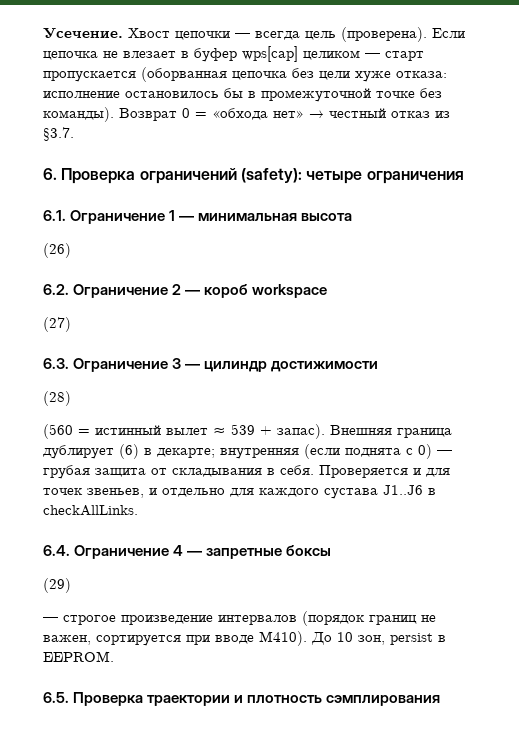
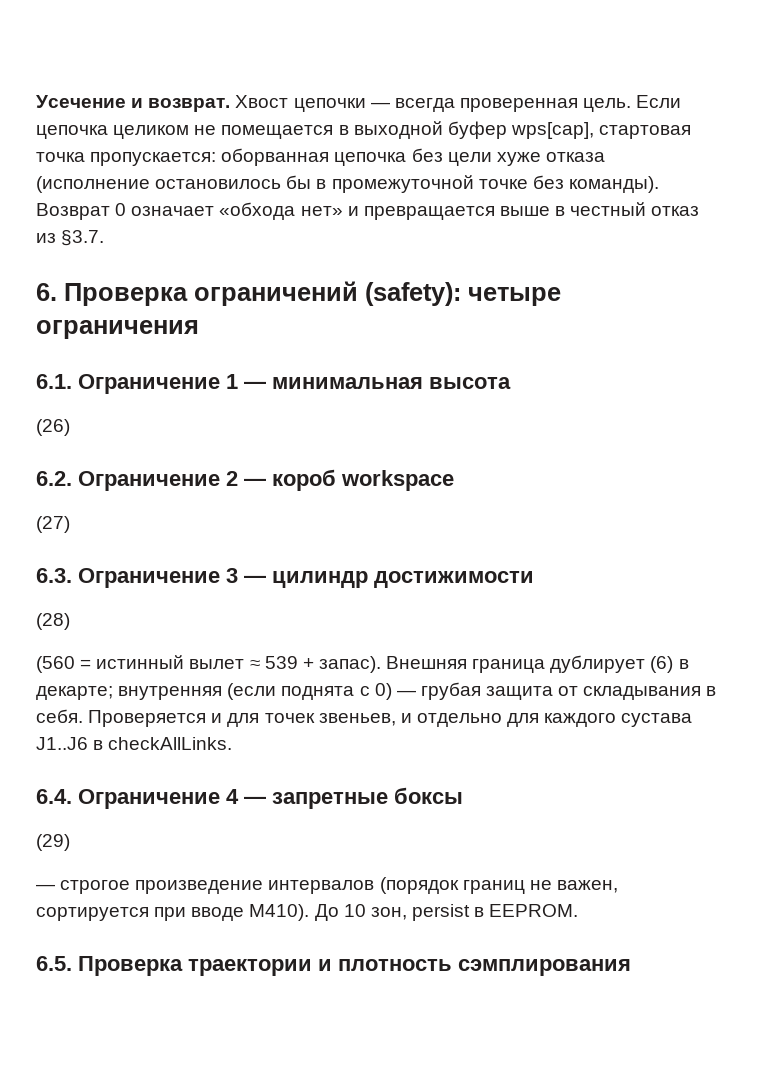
- Усечение.
+ Усечение и возврат.
- Хвост цепочки — всегда цель (проверена). Если цепочка не влезает в буфер wps[cap] целиком — старт пропускается (оборванная цепочка без цели хуже отказа: исполнение остановилось бы в промежуточной точке без команды).
+ Хвост цепочки — всегда проверенная цель. Если цепочка целиком не помещается в выходной буфер wps[cap], стартовая точка пропускается: оборванная цепочка без цели хуже отказа (исполнение остановилось бы в промежуточной точке без команды).
- Возврат 0 = «обхода нет» → честный отказ из §3.7.
+ Возврат 0 означает «обхода нет» и превращается выше в честный отказ из §3.7.

